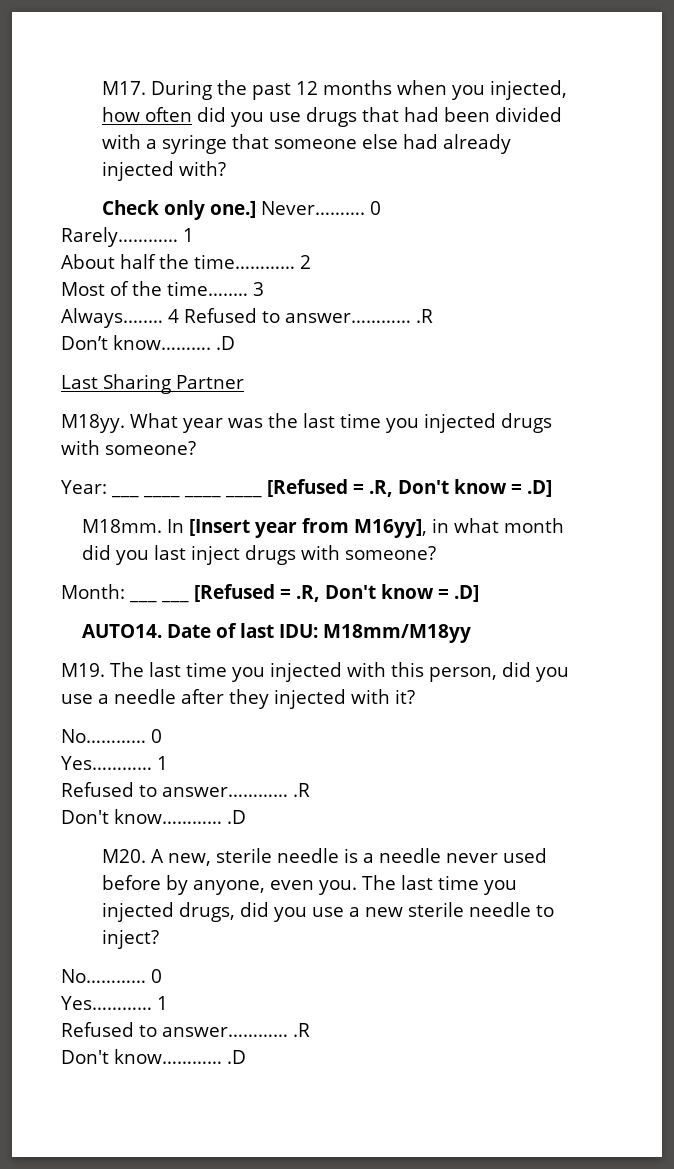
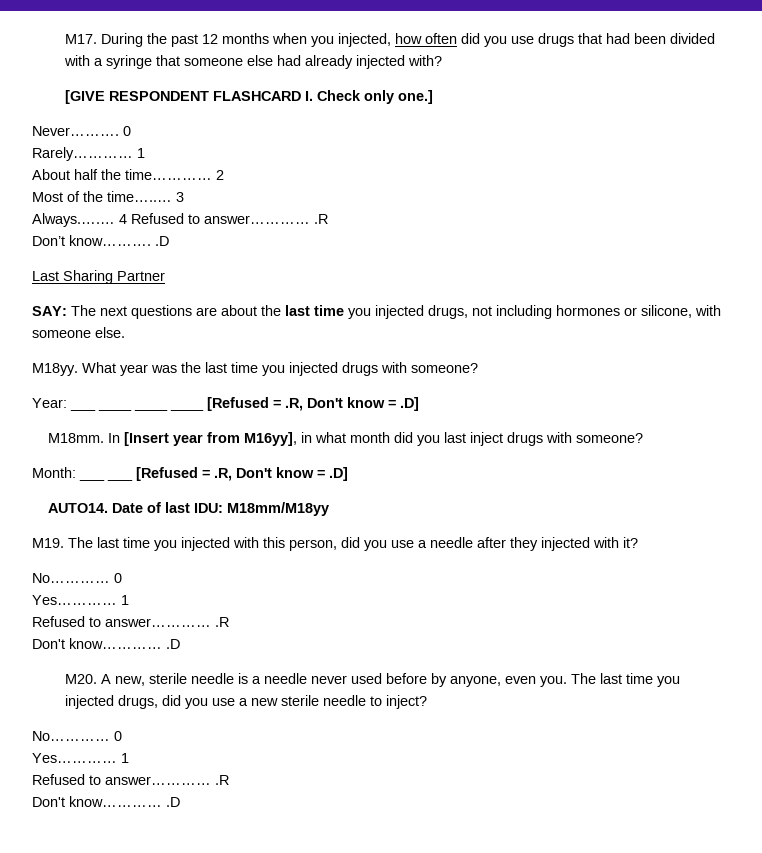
- Check only one.] Never……….
+ [GIVE RESPONDENT FLASHCARD I. Check only one.]
+ Never……….
+ SAY: The next questions are about the last time you injected drugs, not including hormones or silicone, with someone else.

